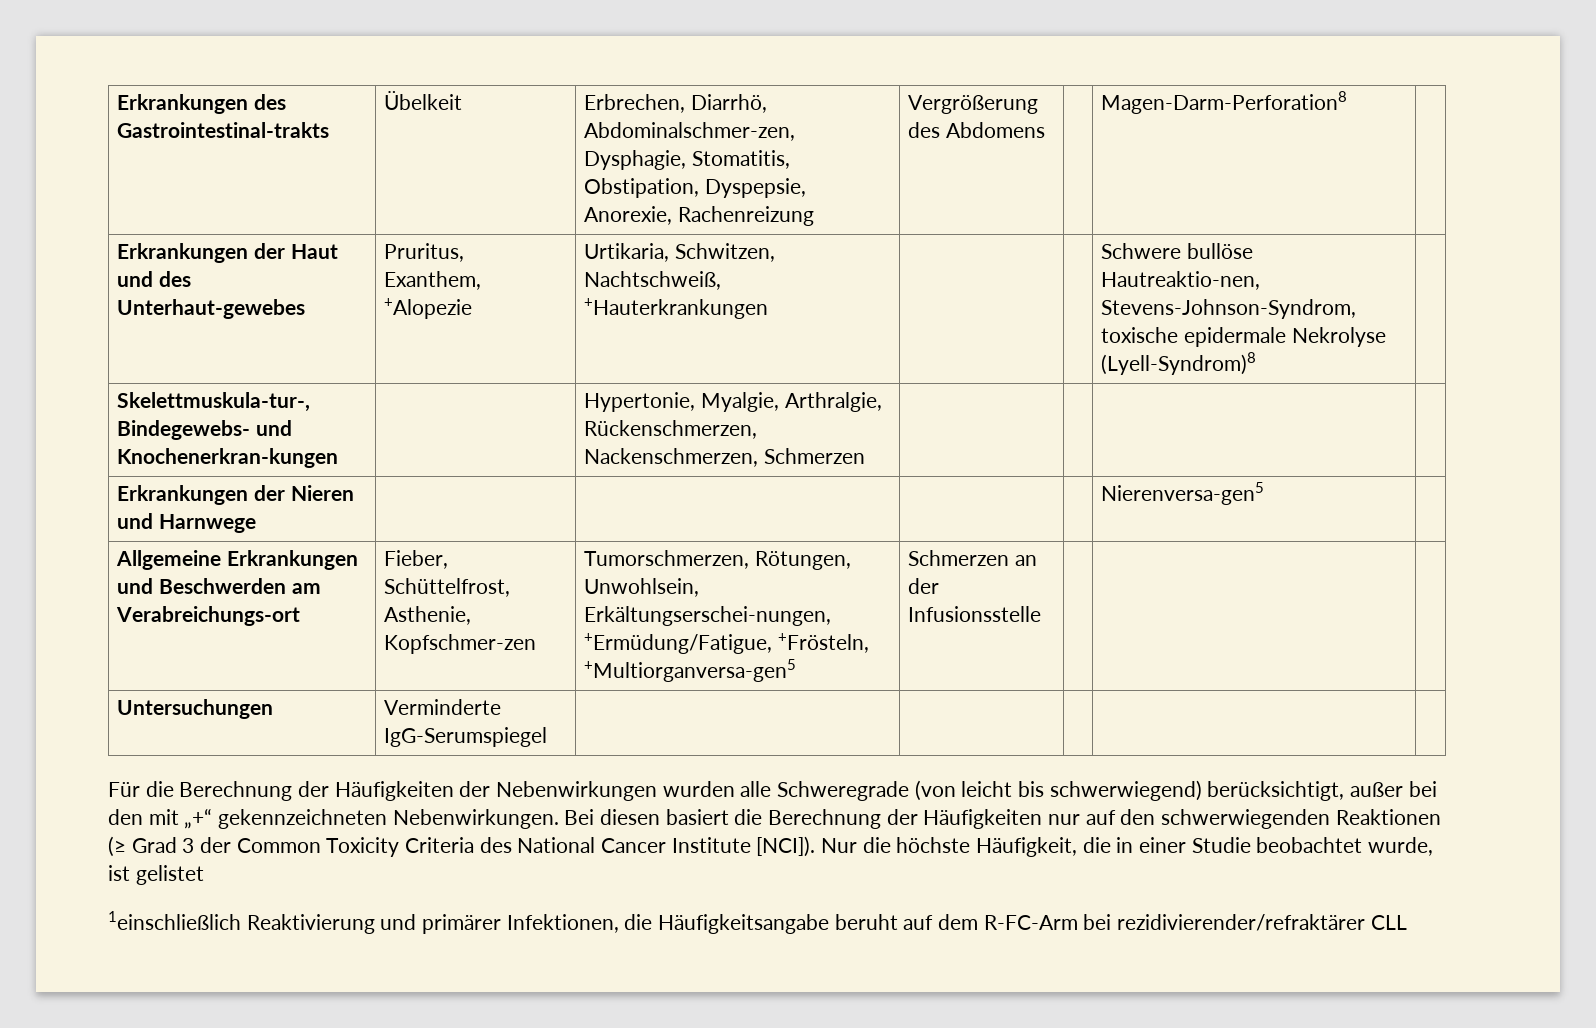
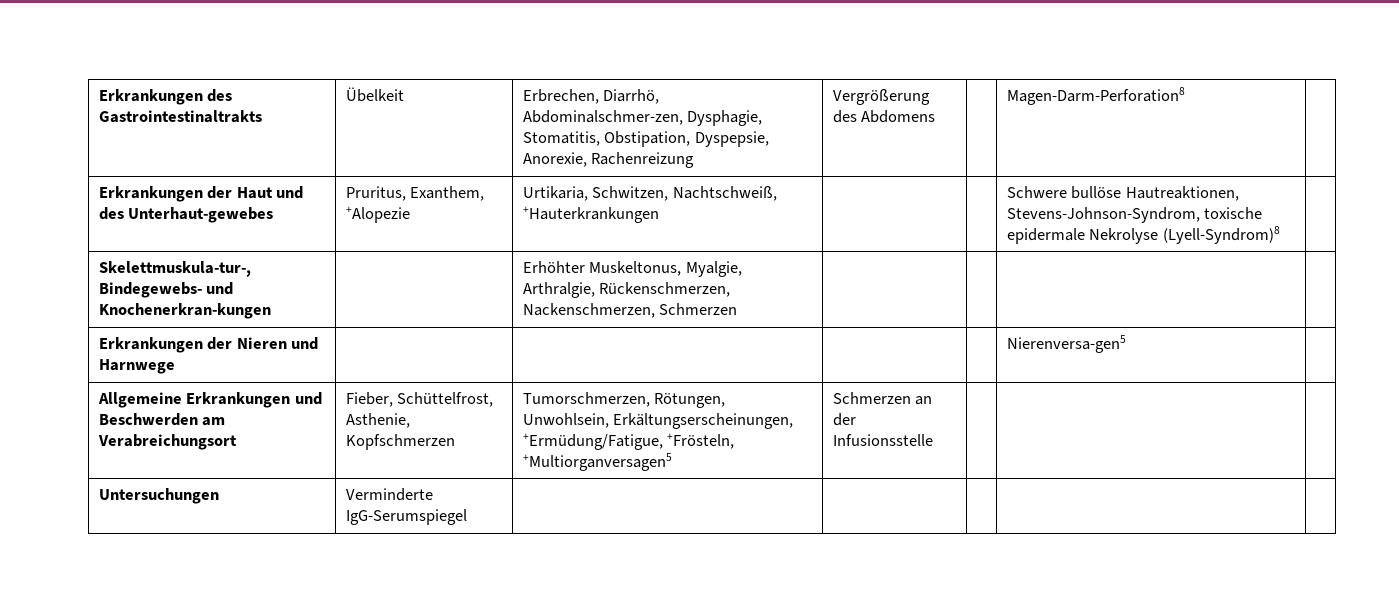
- Erkrankungen des Gastrointestinal-trakts | Übelkeit | Erbrechen, Diarrhö, Abdominalschmer-zen, Dysphagie, Stomatitis, Obstipation, Dyspepsie, Anorexie, Rachenreizung | Vergrößerung des Abdomens | | Magen-Darm-Perforation8 |
+ Erkrankungen des Gastrointestinaltrakts | Übelkeit | Erbrechen, Diarrhö, Abdominalschmer-zen, Dysphagie, Stomatitis, Obstipation, Dyspepsie, Anorexie, Rachenreizung | Vergrößerung des Abdomens | | Magen-Darm-Perforation8 |
- Erkrankungen der Haut und des Unterhaut-gewebes | Pruritus, Exanthem, +Alopezie | Urtikaria, Schwitzen, Nachtschweiß, +Hauterkrankungen | | | Schwere bullöse Hautreaktio-nen, Stevens-Johnson-Syndrom, toxische epidermale Nekrolyse (Lyell-Syndrom)8 |
+ Erkrankungen der Haut und des Unterhaut-gewebes | Pruritus, Exanthem, +Alopezie | Urtikaria, Schwitzen, Nachtschweiß, +Hauterkrankungen | | | Schwere bullöse Hautreaktionen, Stevens-Johnson-Syndrom, toxische epidermale Nekrolyse (Lyell-Syndrom)8 |
- Skelettmuskula-tur-, Bindegewebs- und Knochenerkran-kungen | | Hypertonie, Myalgie, Arthralgie, Rückenschmerzen, Nackenschmerzen, Schmerzen | | | |
+ Skelettmuskula-tur-, Bindegewebs- und Knochenerkran-kungen | | Erhöhter Muskeltonus, Myalgie, Arthralgie, Rückenschmerzen, Nackenschmerzen, Schmerzen | | | |
- Allgemeine Erkrankungen und Beschwerden am Verabreichungs-ort | Fieber, Schüttelfrost, Asthenie, Kopfschmer-zen | Tumorschmerzen, Rötungen, Unwohlsein, Erkältungserschei-nungen, +Ermüdung/Fatigue, +Frösteln, +Multiorganversa-gen5 | Schmerzen an der Infusionsstelle | | |
+ Allgemeine Erkrankungen und Beschwerden am Verabreichungsort | Fieber, Schüttelfrost, Asthenie, Kopfschmerzen | Tumorschmerzen, Rötungen, Unwohlsein, Erkältungserscheinungen, +Ermüdung/Fatigue, +Frösteln, +Multiorganversagen5 | Schmerzen an der Infusionsstelle | | |
- Für die Berechnung der Häufigkeiten der Nebenwirkungen wurden alle Schweregrade (von leicht bis schwerwiegend) berücksichtigt, außer bei den mit „+“ gekennzeichneten Nebenwirkungen. Bei diesen basiert die Berechnung der Häufigkeiten nur auf den schwerwiegenden Reaktionen (≥ Grad 3 der Common Toxicity Criteria des National Cancer Institute [NCI]). Nur die höchste Häufigkeit, die in einer Studie beobachtet wurde, ist gelistet
- 1einschließlich Reaktivierung und primärer Infektionen, die Häufigkeitsangabe beruht auf dem R-FC-Arm bei rezidivierender/refraktärer CLL

